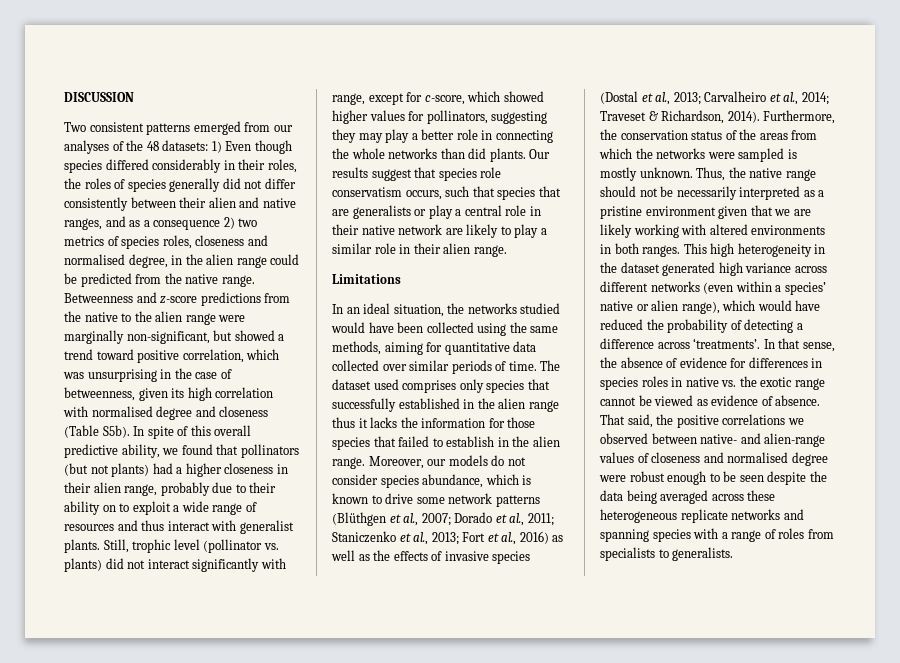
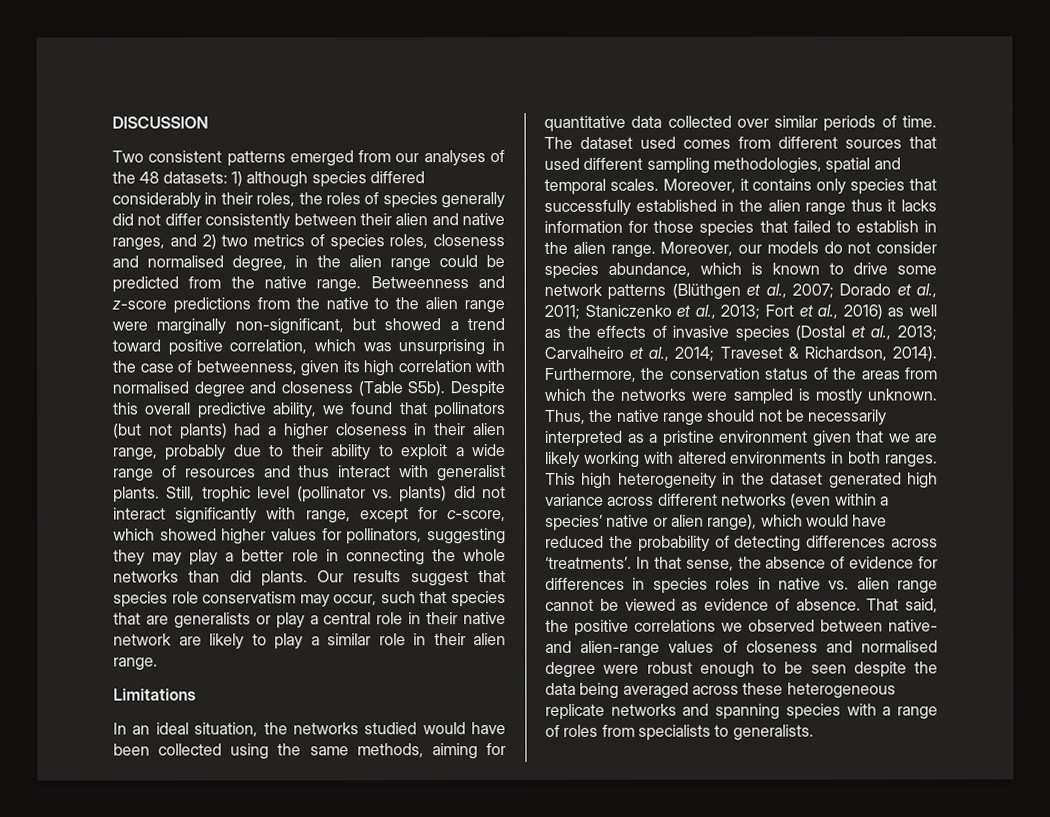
- Two consistent patterns emerged from our analyses of the 48 datasets: 1) Even though species differed considerably in their roles, the roles of species generally did not differ consistently between their alien and native ranges, and as a consequence 2) two metrics of species roles, closeness and normalised degree, in the alien range could be predicted from the native range.
+ Two consistent patterns emerged from our analyses of the 48 datasets: 1) although species differed considerably in their roles, the roles of species generally did not differ consistently between their alien and native ranges, and 2) two metrics of species roles, closeness and normalised degree, in the alien range could be predicted from the native range.
- In spite of this overall predictive ability, we found that pollinators (but not plants) had a higher closeness in their alien range, probably due to their ability on to exploit a wide range of resources and thus interact with generalist plants.
+ Despite this overall predictive ability, we found that pollinators (but not plants) had a higher closeness in their alien range, probably due to their ability to exploit a wide range of resources and thus interact with generalist plants.
- Our results suggest that species role conservatism occurs, such that species that are generalists or play a central role in their native network are likely to play a similar role in their alien range.
+ Our results suggest that species role conservatism may occur, such that species that are generalists or play a central role in their native network are likely to play a similar role in their alien range.
- The dataset used comprises only species that successfully established in the alien range thus it lacks the information for those species that failed to establish in the alien range.
+ The dataset used comes from different sources that used different sampling methodologies, spatial and temporal scales. Moreover, it contains only species that successfully established in the alien range thus it lacks information for those species that failed to establish in the alien range.
- This high heterogeneity in the dataset generated high variance across different networks (even within a species’ native or alien range), which would have reduced the probability of detecting a difference across ‘treatments’.
+ This high heterogeneity in the dataset generated high variance across different networks (even within a species’ native or alien range), which would have reduced the probability of detecting differences across ‘treatments’.
- In that sense, the absence of evidence for differences in species roles in native vs. the exotic range cannot be viewed as evidence of absence.
+ In that sense, the absence of evidence for differences in species roles in native vs. alien range cannot be viewed as evidence of absence.

